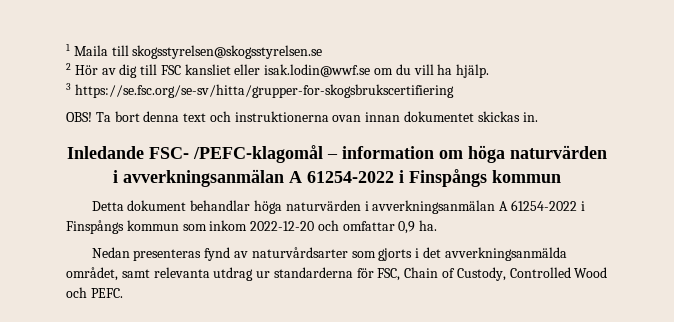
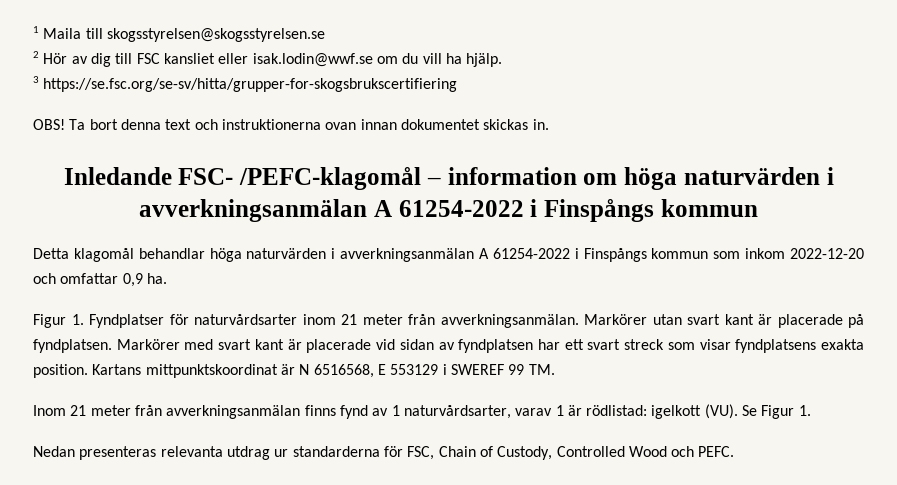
- Detta dokument behandlar höga naturvärden i avverkningsanmälan A 61254-2022 i Finspångs kommun som inkom 2022-12-20 och omfattar 0,9 ha.
+ Detta klagomål behandlar höga naturvärden i avverkningsanmälan A 61254-2022 i Finspångs kommun som inkom 2022-12-20 och omfattar 0,9 ha.
- Nedan presenteras fynd av naturvårdsarter som gjorts i det avverkningsanmälda området, samt relevanta utdrag ur standarderna för FSC, Chain of Custody, Controlled Wood och PEFC.
+ Figur 1. Fyndplatser för naturvårdsarter inom 21 meter från avverkningsanmälan. Markörer utan svart kant är placerade på fyndplatsen. Markörer med svart kant är placerade vid sidan av fyndplatsen har ett svart streck som visar fyndplatsens exakta position. Kartans mittpunktskoordinat är N 6516568, E 553129 i SWEREF 99 TM.
+ Inom 21 meter från avverkningsanmälan finns fynd av 1 naturvårdsarter, varav 1 är rödlistad: igelkott (VU). Se Figur 1.
+ Nedan presenteras relevanta utdrag ur standarderna för FSC, Chain of Custody, Controlled Wood och PEFC.

